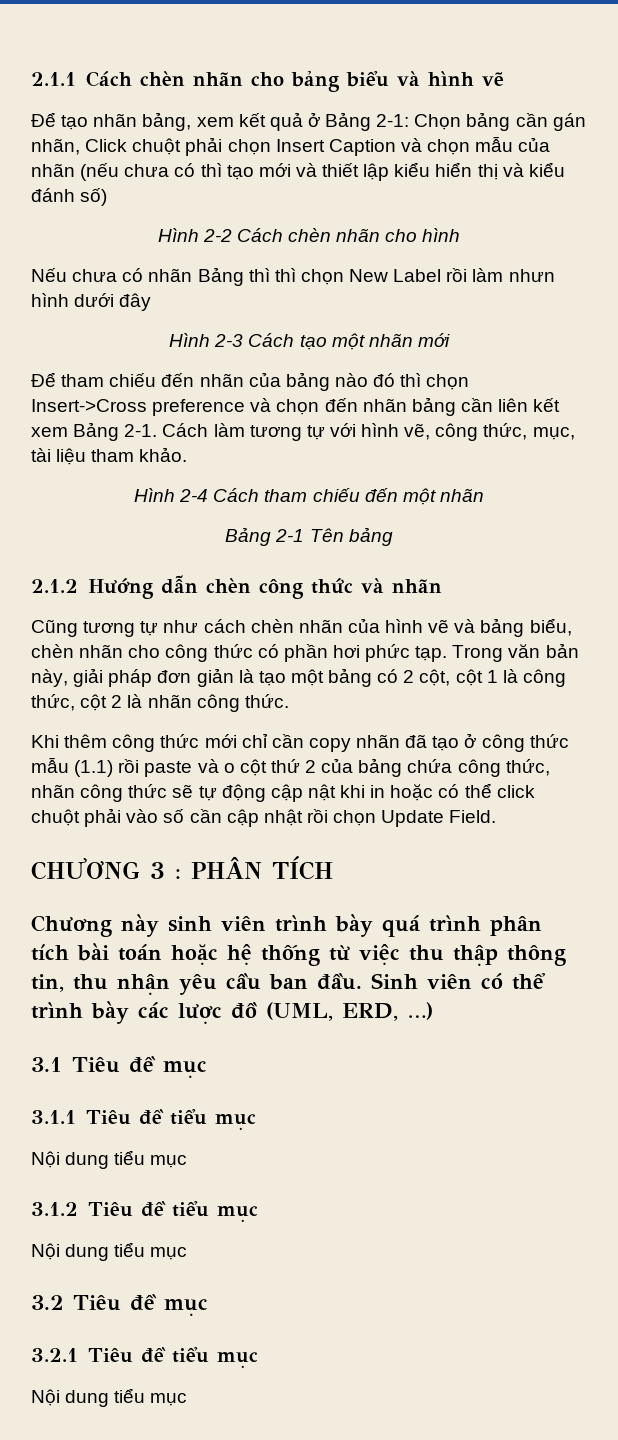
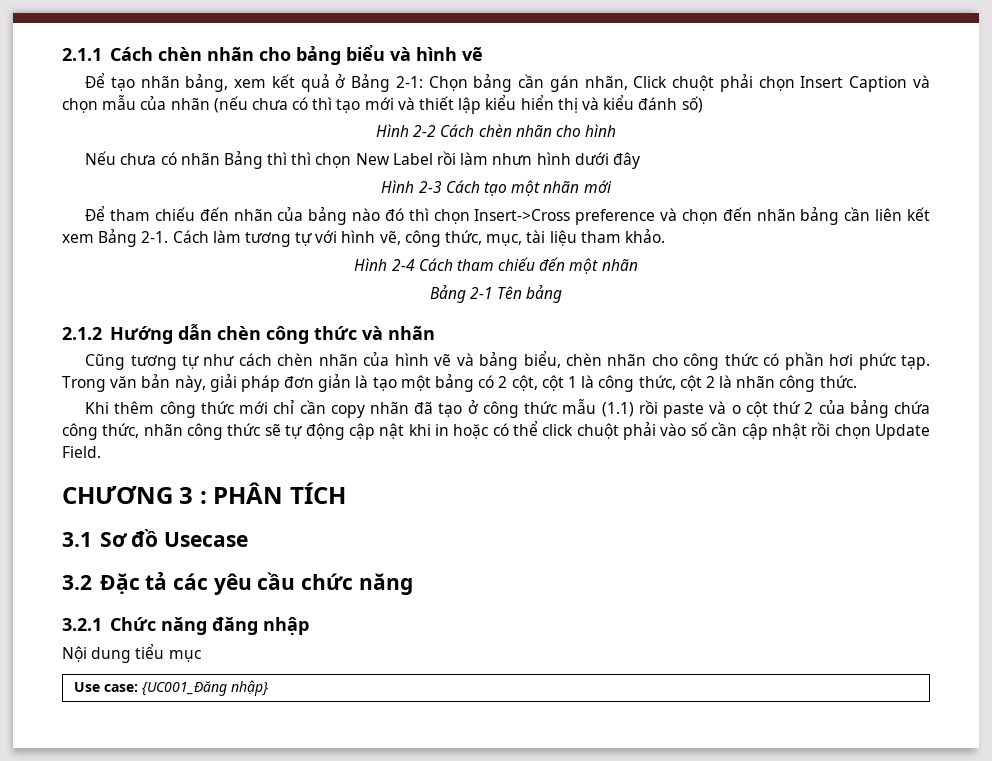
- Chương này sinh viên trình bày quá trình phân tích bài toán hoặc hệ thống từ việc thu thập thông tin, thu nhận yêu cầu ban đầu. Sinh viên có thể trình bày các lược đồ (UML, ERD, …)
- 3.1 Tiêu đề mục
- 3.1.1 Tiêu đề tiểu mục
+ 3.1 Sơ đồ Usecase
+ 3.2 Đặc tả các yêu cầu chức năng
+ 3.2.1 Chức năng đăng nhập
  Nội dung tiểu mục
- 3.1.2 Tiêu đề tiểu mục
- Nội dung tiểu mục
- 3.2 Tiêu đề mục
- 3.2.1 Tiêu đề tiểu mục
- Nội dung tiểu mục
+ Use case: {UC001_Đăng nhập}

